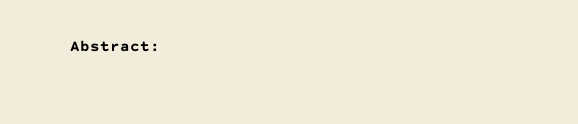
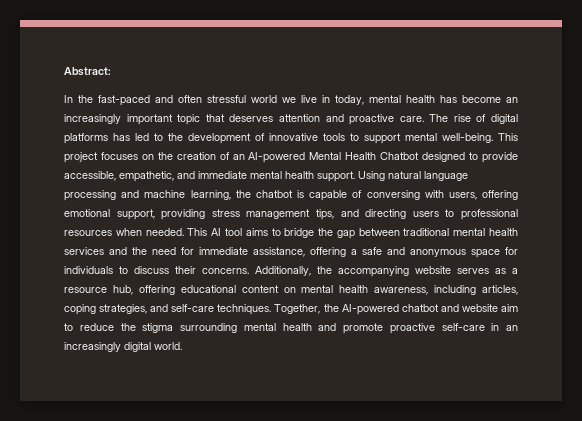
+ In the fast-paced and often stressful world we live in today, mental health has become an increasingly important topic that deserves attention and proactive care. The rise of digital platforms has led to the development of innovative tools to support mental well-being. This project focuses on the creation of an AI-powered Mental Health Chatbot designed to provide accessible, empathetic, and immediate mental health support. Using natural language processing and machine learning, the chatbot is capable of conversing with users, offering emotional support, providing stress management tips, and directing users to professional resources when needed. This AI tool aims to bridge the gap between traditional mental health services and the need for immediate assistance, offering a safe and anonymous space for individuals to discuss their concerns. Additionally, the accompanying website serves as a resource hub, offering educational content on mental health awareness, including articles, coping strategies, and self-care techniques. Together, the AI-powered chatbot and website aim to reduce the stigma surrounding mental health and promote proactive self-care in an increasingly digital world.

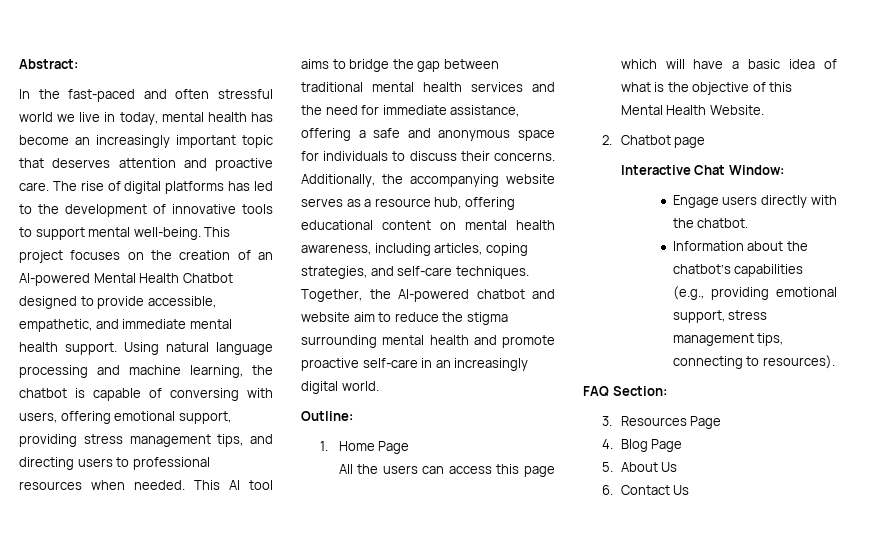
+ Outline:
+ 1. Home Page
+ All the users can access this page which will have a basic idea of what is the objective of this Mental Health Website.
+ 2. Chatbot page
+ Interactive Chat Window:
+ Engage users directly with the chatbot.
+ Information about the chatbot’s capabilities (e.g., providing emotional support, stress management tips, connecting to resources).
+ FAQ Section:
+ 3. Resources Page
+ 4. Blog Page
+ 5. About Us
+ 6. Contact Us

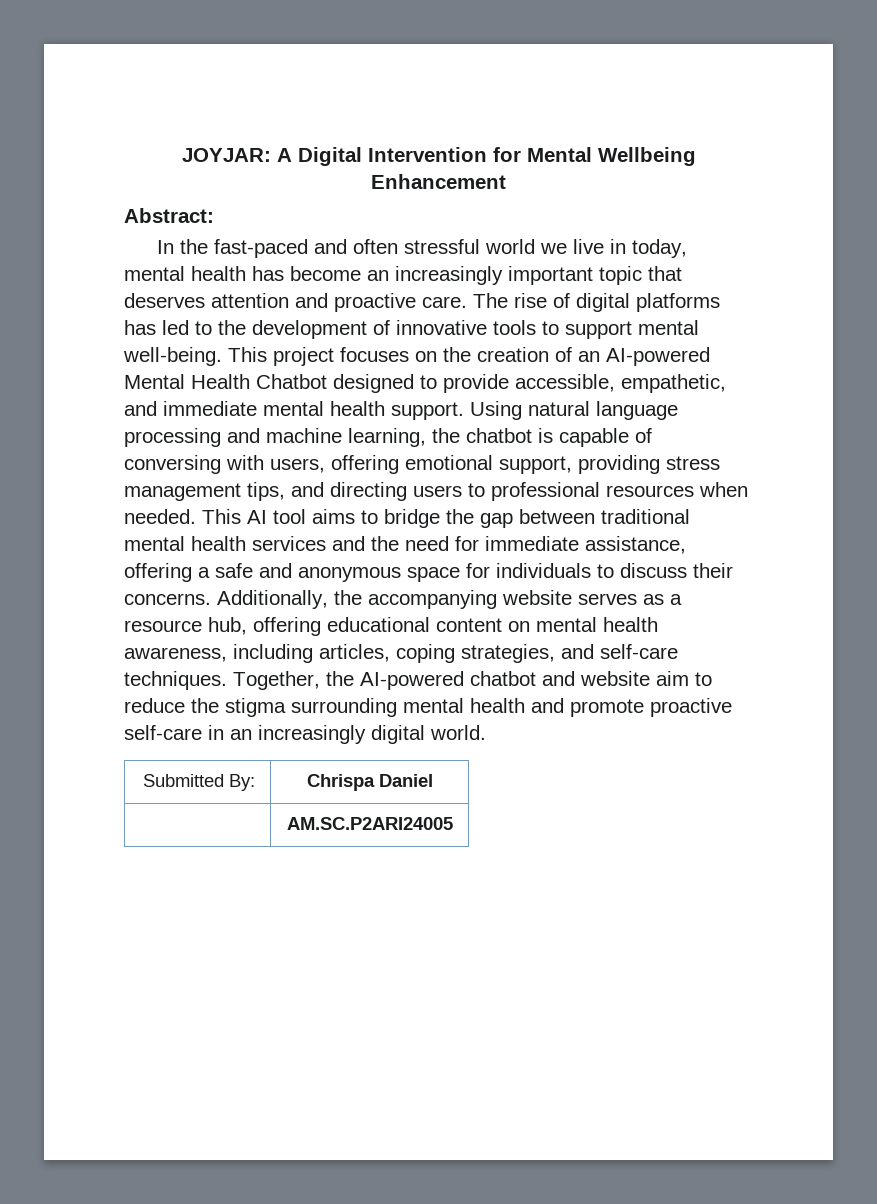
+ JOYJAR: A Digital Intervention for Mental Wellbeing Enhancement
- Outline:
- 1. Home Page
- All the users can access this page which will have a basic idea of what is the objective of this Mental Health Website.
- 2. Chatbot page
- Interactive Chat Window:
- Engage users directly with the chatbot.
- Information about the chatbot’s capabilities (e.g., providing emotional support, stress management tips, connecting to resources).
- FAQ Section:
- 3. Resources Page
- 4. Blog Page
- 5. About Us
- 6. Contact Us
+ Submitted By: | Chrispa Daniel
+ | AM.SC.P2ARI24005

